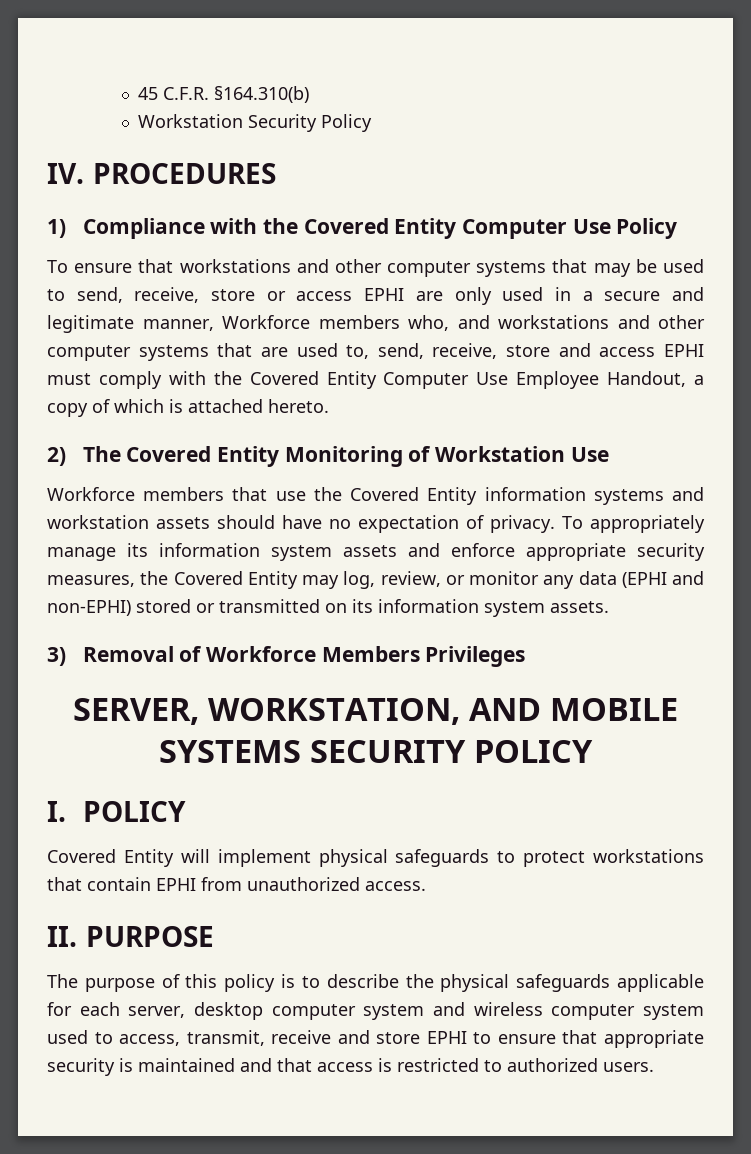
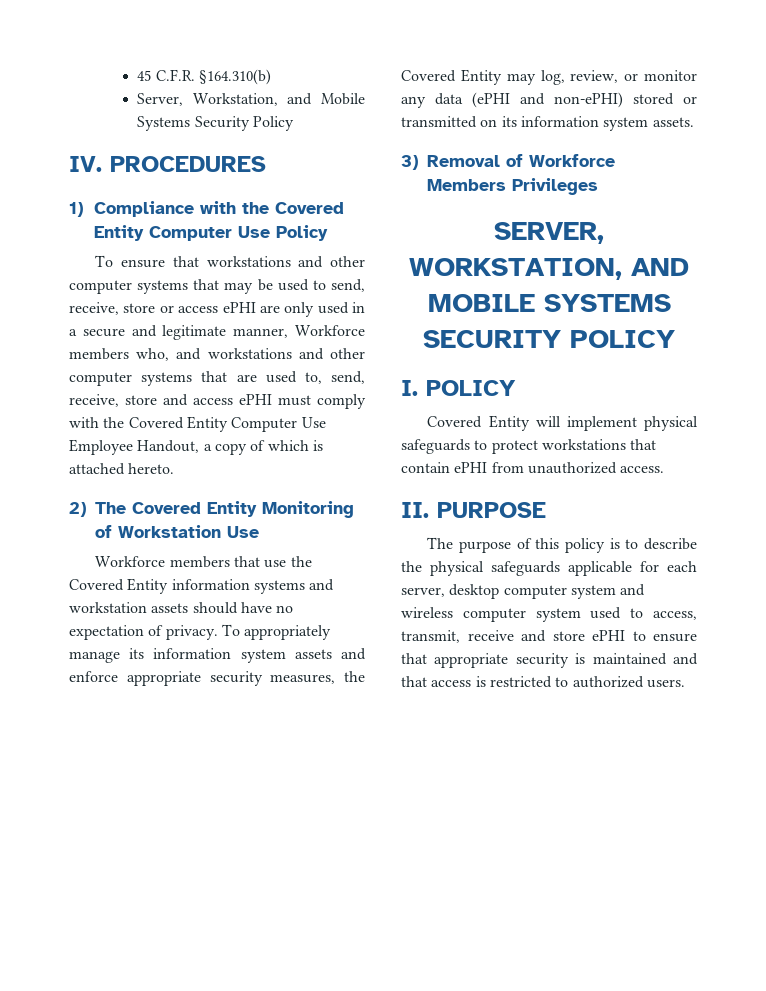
- Workstation Security Policy
+ Server, Workstation, and Mobile Systems Security Policy
- To ensure that workstations and other computer systems that may be used to send, receive, store or access EPHI are only used in a secure and legitimate manner, Workforce members who, and workstations and other computer systems that are used to, send, receive, store and access EPHI must comply with the Covered Entity Computer Use Employee Handout, a copy of which is attached hereto.
+ To ensure that workstations and other computer systems that may be used to send, receive, store or access ePHI are only used in a secure and legitimate manner, Workforce members who, and workstations and other computer systems that are used to, send, receive, store and access ePHI must comply with the Covered Entity Computer Use Employee Handout, a copy of which is attached hereto.
- To appropriately manage its information system assets and enforce appropriate security measures, the Covered Entity may log, review, or monitor any data (EPHI and non-EPHI) stored or transmitted on its information system assets.
+ To appropriately manage its information system assets and enforce appropriate security measures, the Covered Entity may log, review, or monitor any data (ePHI and non-ePHI) stored or transmitted on its information system assets.
- Covered Entity will implement physical safeguards to protect workstations that contain EPHI from unauthorized access.
+ Covered Entity will implement physical safeguards to protect workstations that contain ePHI from unauthorized access.
- The purpose of this policy is to describe the physical safeguards applicable for each server, desktop computer system and wireless computer system used to access, transmit, receive and store EPHI to ensure that appropriate security is maintained and that access is restricted to authorized users.
+ The purpose of this policy is to describe the physical safeguards applicable for each server, desktop computer system and wireless computer system used to access, transmit, receive and store ePHI to ensure that appropriate security is maintained and that access is restricted to authorized users.

